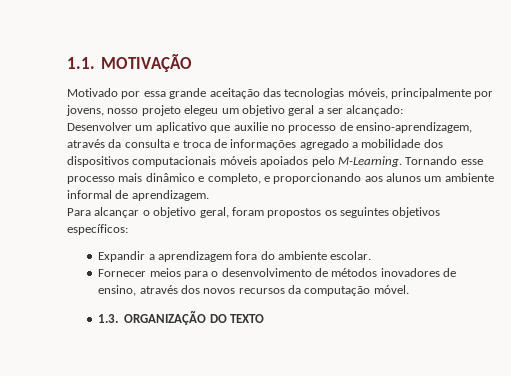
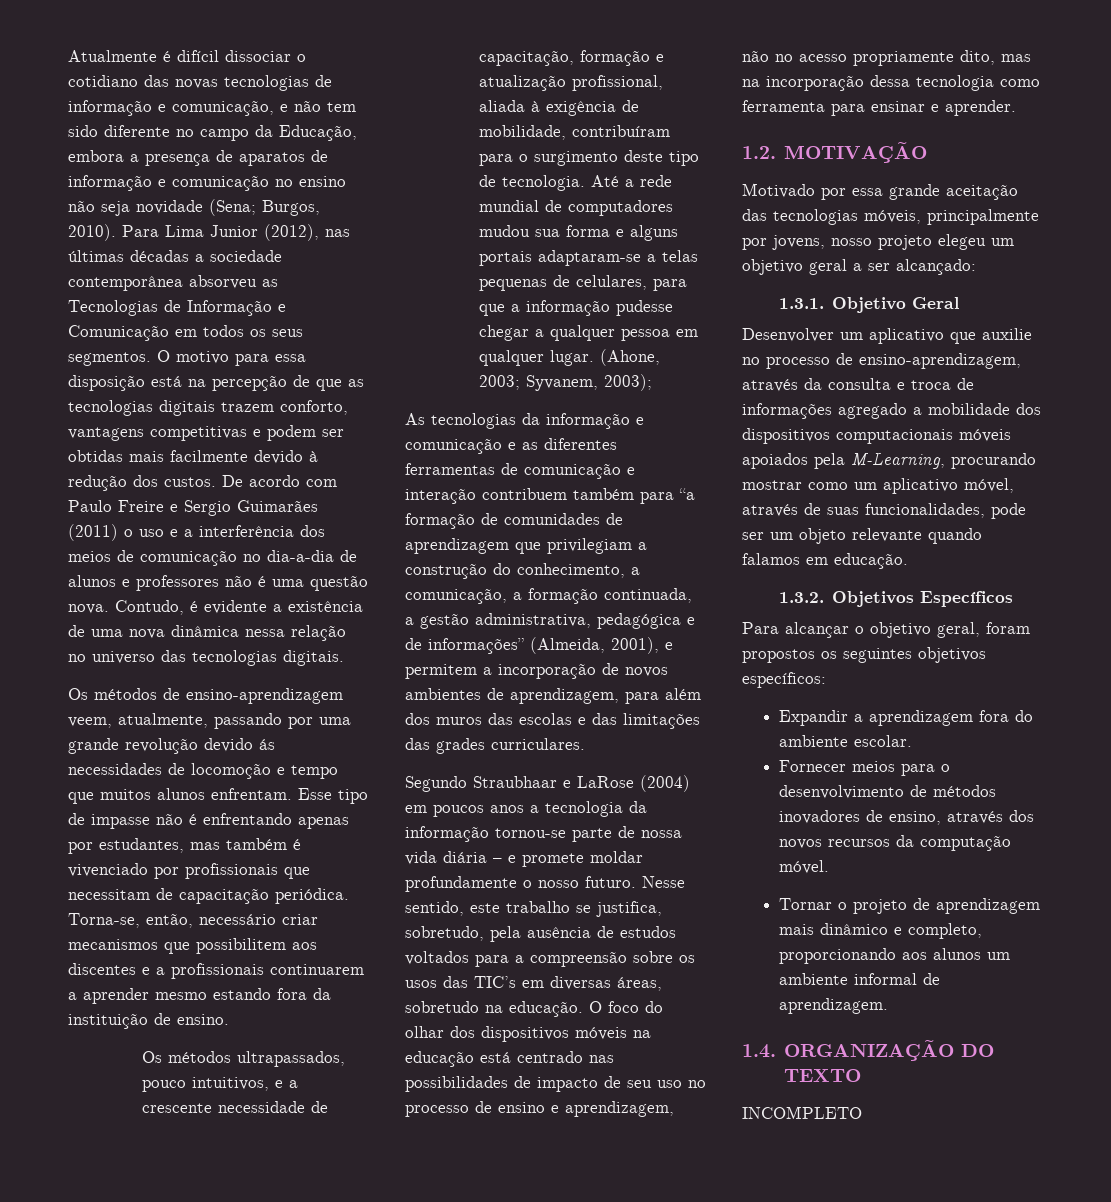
- 1.1. MOTIVAÇÃO
+ Atualmente é difícil dissociar o cotidiano das novas tecnologias de informação e comunicação, e não tem sido diferente no campo da Educação, embora a presença de aparatos de informação e comunicação no ensino não seja novidade (Sena; Burgos, 2010). Para Lima Junior (2012), nas últimas décadas a sociedade contemporânea absorveu as Tecnologias de Informação e Comunicação em todos os seus segmentos. O motivo para essa disposição está na percepção de que as tecnologias digitais trazem conforto, vantagens competitivas e podem ser obtidas mais facilmente devido à redução dos custos. De acordo com Paulo Freire e Sergio Guimarães (2011) o uso e a interferência dos meios de comunicação no dia-a-dia de alunos e professores não é uma questão nova. Contudo, é evidente a existência de uma nova dinâmica nessa relação no universo das tecnologias digitais.
+ Os métodos de ensino-aprendizagem veem, atualmente, passando por uma grande revolução devido ás necessidades de locomoção e tempo que muitos alunos enfrentam. Esse tipo de impasse não é enfrentando apenas por estudantes, mas também é vivenciado por profissionais que necessitam de capacitação periódica. Torna-se, então, necessário criar mecanismos que possibilitem aos discentes e a profissionais continuarem a aprender mesmo estando fora da instituição de ensino.
+ Os métodos ultrapassados, pouco intuitivos, e a crescente necessidade de capacitação, formação e atualização profissional, aliada à exigência de mobilidade, contribuíram para o surgimento deste tipo de tecnologia. Até a rede mundial de computadores mudou sua forma e alguns portais adaptaram-se a telas pequenas de celulares, para que a informação pudesse chegar a qualquer pessoa em qualquer lugar. (Ahone, 2003; Syvanem, 2003);
+ As tecnologias da informação e comunicação e as diferentes ferramentas de comunicação e interação contribuem também para “a formação de comunidades de aprendizagem que privilegiam a construção do conhecimento, a comunicação, a formação continuada, a gestão administrativa, pedagógica e de informações” (Almeida, 2001), e permitem a incorporação de novos ambientes de aprendizagem, para além dos muros das escolas e das limitações das grades curriculares.
+ Segundo Straubhaar e LaRose (2004) em poucos anos a tecnologia da informação tornou-se parte de nossa vida diária – e promete moldar profundamente o nosso futuro. Nesse sentido, este trabalho se justifica, sobretudo, pela ausência de estudos voltados para a compreensão sobre os usos das TIC’s em diversas áreas, sobretudo na educação. O foco do olhar dos dispositivos móveis na educação está centrado nas possibilidades de impacto de seu uso no processo de ensino e aprendizagem, não no acesso propriamente dito, mas na incorporação dessa tecnologia como ferramenta para ensinar e aprender.
+ 1.2. MOTIVAÇÃO
+ 1.3.1. Objetivo Geral
- Desenvolver um aplicativo que auxilie no processo de ensino-aprendizagem, através da consulta e troca de informações agregado a mobilidade dos dispositivos computacionais móveis apoiados pelo M-Learning. Tornando esse processo mais dinâmico e completo, e proporcionando aos alunos um ambiente informal de aprendizagem.
+ Desenvolver um aplicativo que auxilie no processo de ensino-aprendizagem, através da consulta e troca de informações agregado a mobilidade dos dispositivos computacionais móveis apoiados pela M-Learning, procurando mostrar como um aplicativo móvel, através de suas funcionalidades, pode ser um objeto relevante quando falamos em educação.
+ 1.3.2. Objetivos Específicos
- 1.3. ORGANIZAÇÃO DO TEXTO
+ Tornar o projeto de aprendizagem mais dinâmico e completo, proporcionando aos alunos um ambiente informal de aprendizagem.
+ 1.4. ORGANIZAÇÃO DO TEXTO
+ INCOMPLETO

